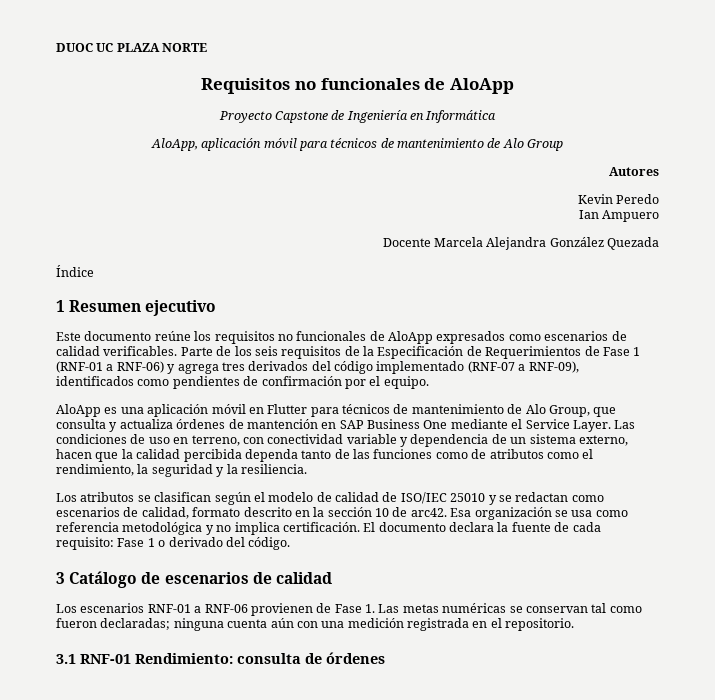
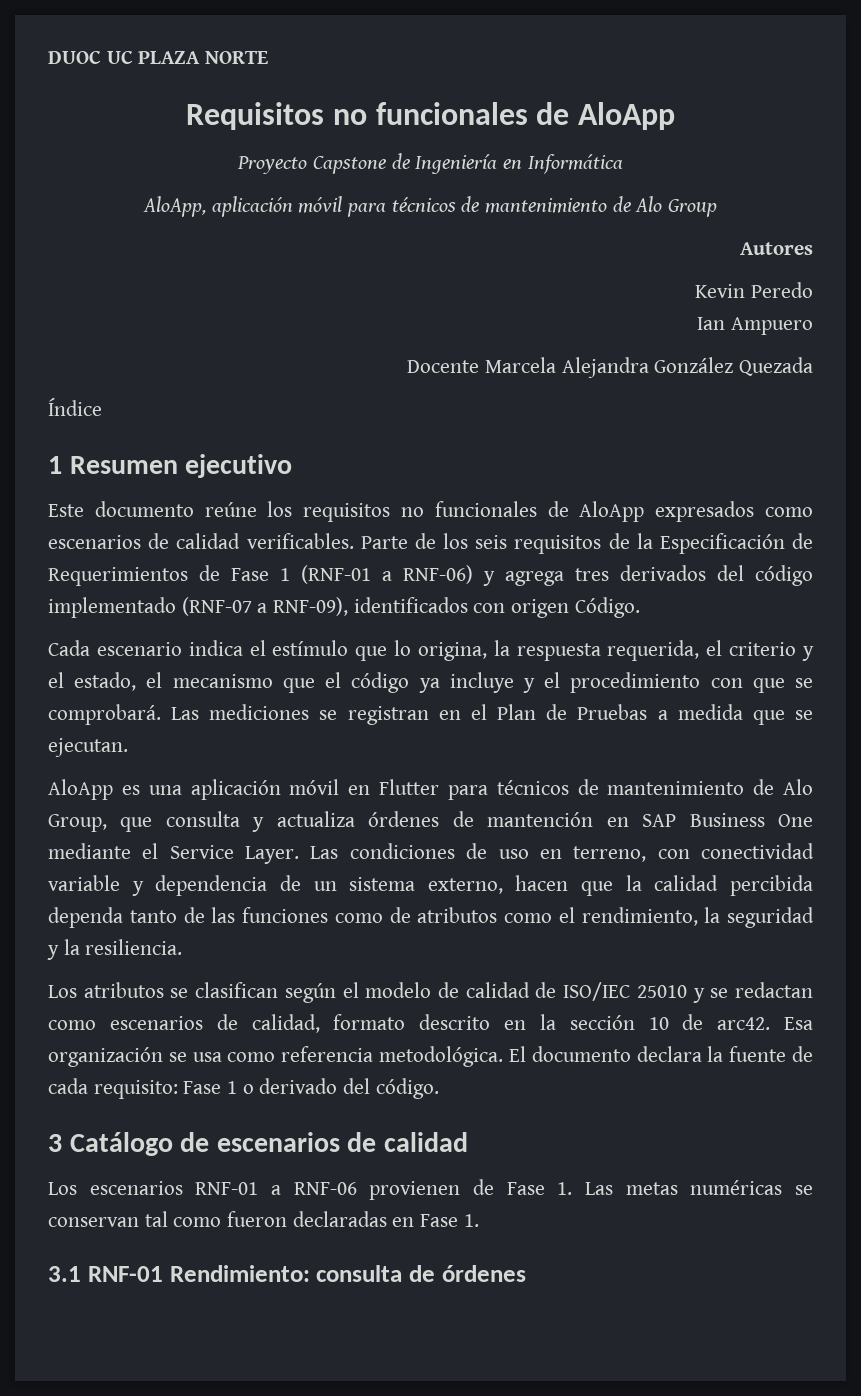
- Parte de los seis requisitos de la Especificación de Requerimientos de Fase 1 (RNF-01 a RNF-06) y agrega tres derivados del código implementado (RNF-07 a RNF-09), identificados como pendientes de confirmación por el equipo.
+ Parte de los seis requisitos de la Especificación de Requerimientos de Fase 1 (RNF-01 a RNF-06) y agrega tres derivados del código implementado (RNF-07 a RNF-09), identificados con origen Código.
+ Cada escenario indica el estímulo que lo origina, la respuesta requerida, el criterio y el estado, el mecanismo que el código ya incluye y el procedimiento con que se comprobará. Las mediciones se registran en el Plan de Pruebas a medida que se ejecutan.
- Esa organización se usa como referencia metodológica y no implica certificación.
+ Esa organización se usa como referencia metodológica.
- Los escenarios RNF-01 a RNF-06 provienen de Fase 1. Las metas numéricas se conservan tal como fueron declaradas; ninguna cuenta aún con una medición registrada en el repositorio.
+ Los escenarios RNF-01 a RNF-06 provienen de Fase 1. Las metas numéricas se conservan tal como fueron declaradas en Fase 1.

